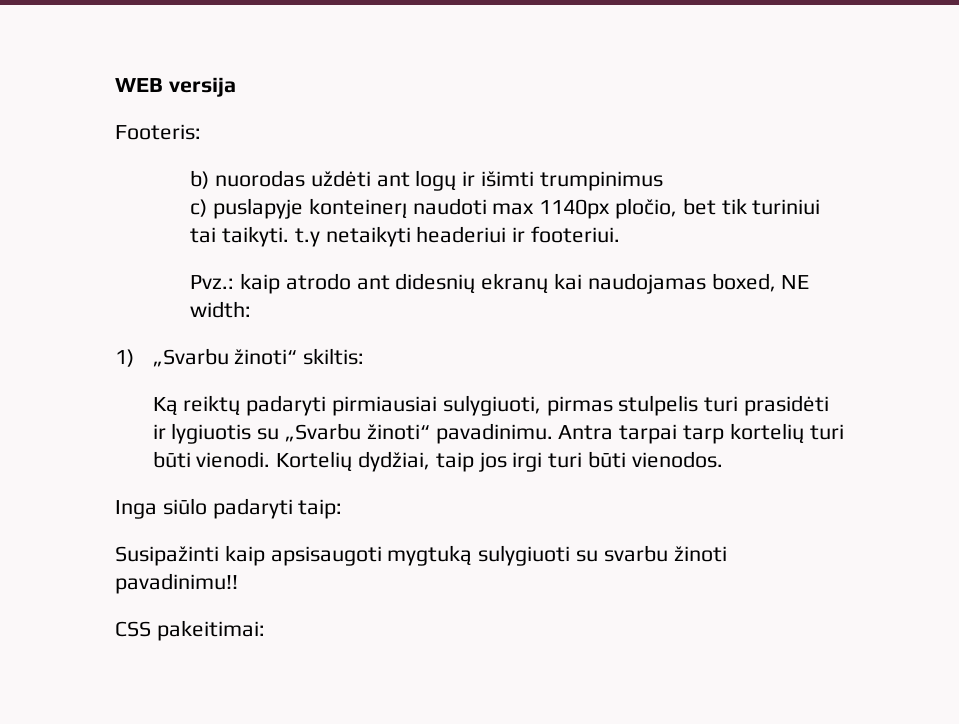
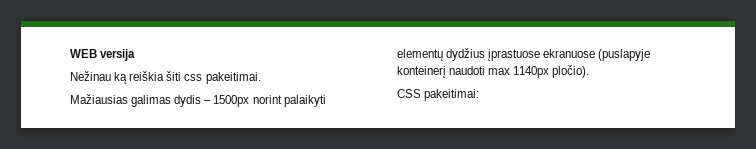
- Footeris:
- b) nuorodas uždėti ant logų ir išimti trumpinimus
- c) puslapyje konteinerį naudoti max 1140px pločio, bet tik turiniui tai taikyti. t.y netaikyti headeriui ir footeriui.
- Pvz.: kaip atrodo ant didesnių ekranų kai naudojamas boxed, NE width:
- 1) „Svarbu žinoti“ skiltis:
- Ką reiktų padaryti pirmiausiai sulygiuoti, pirmas stulpelis turi prasidėti ir lygiuotis su „Svarbu žinoti“ pavadinimu. Antra tarpai tarp kortelių turi būti vienodi. Kortelių dydžiai, taip jos irgi turi būti vienodos.
- Inga siūlo padaryti taip:
- Susipažinti kaip apsisaugoti mygtuką sulygiuoti su svarbu žinoti pavadinimu!!
+ Nežinau ką reiškia šiti css pakeitimai.
+ Mažiausias galimas dydis – 1500px norint palaikyti elementų dydžius įprastuose ekranuose (puslapyje konteinerį naudoti max 1140px pločio).

